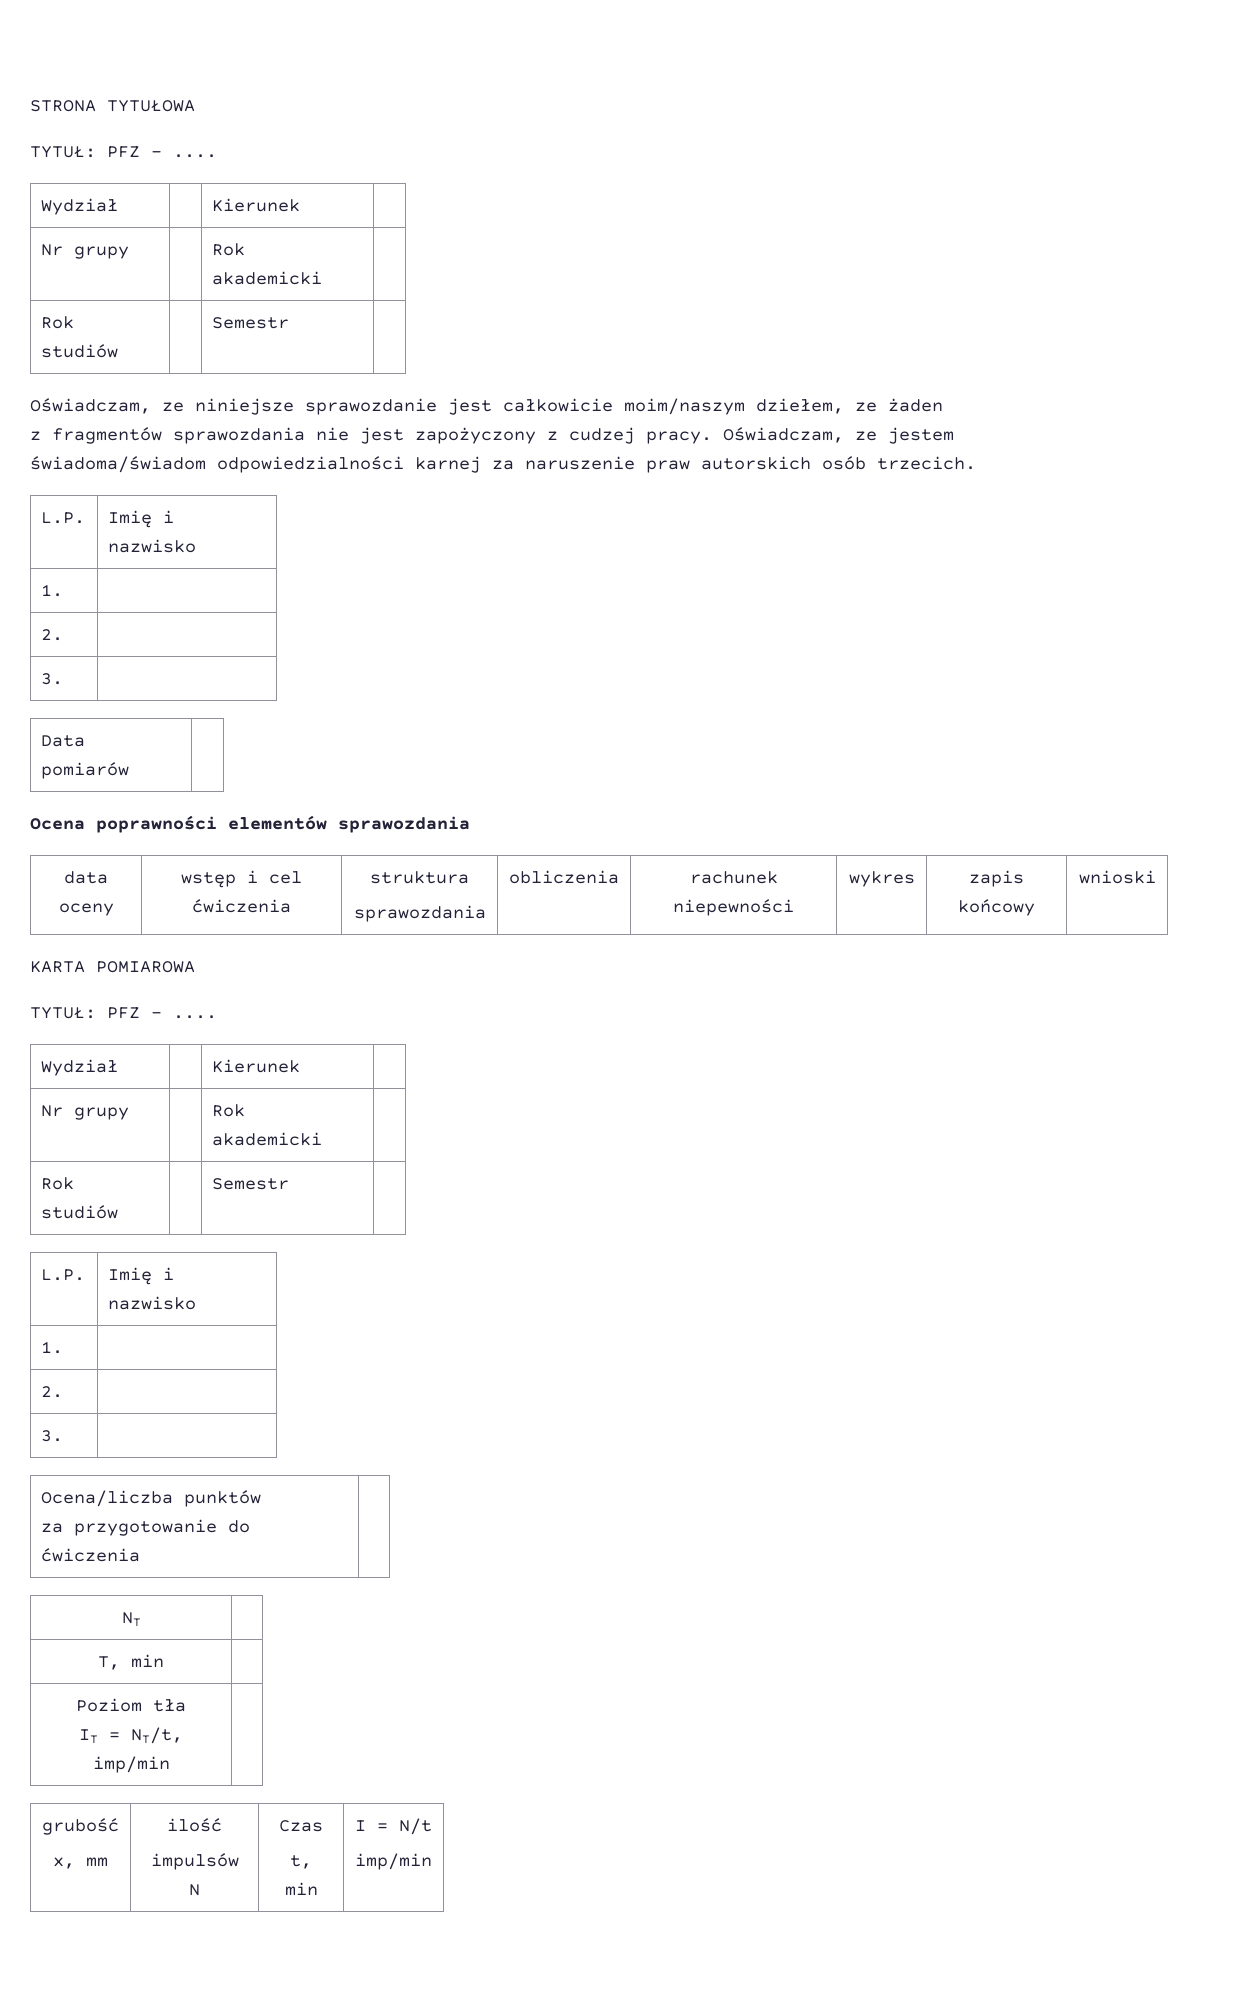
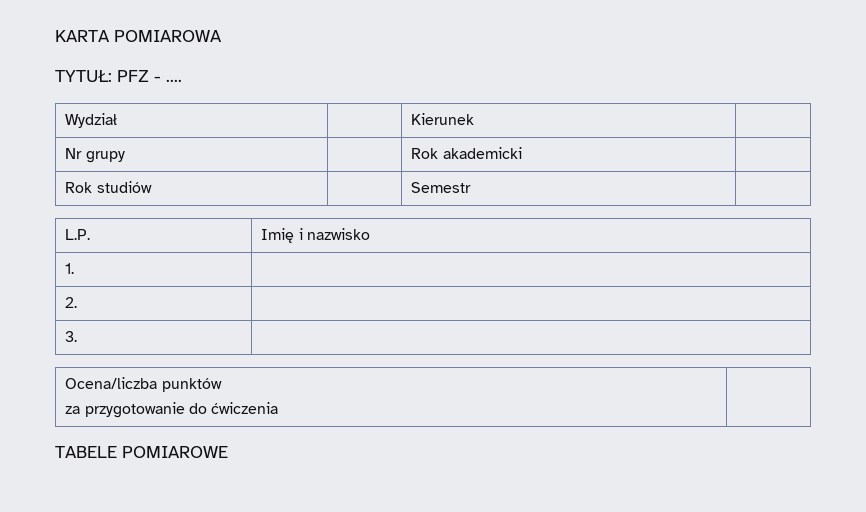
- STRONA TYTUŁOWA
- TYTUŁ: PFZ - ....
- Wydział | | Kierunek |
- Nr grupy | | Rok akademicki |
- Rok studiów | | Semestr |
- Oświadczam, ze niniejsze sprawozdanie jest całkowicie moim/naszym dziełem, ze żaden
- z fragmentów sprawozdania nie jest zapożyczony z cudzej pracy. Oświadczam, ze jestem
- świadoma/świadom odpowiedzialności karnej za naruszenie praw autorskich osób trzecich.
- L.P. | Imię i nazwisko
- 1. |
- 2. |
- 3. |
- Data pomiarów |
- Ocena poprawności elementów sprawozdania
- data oceny | wstęp i cel ćwiczenia | struktura
- sprawozdania | obliczenia | rachunek niepewności | wykres | zapis końcowy | wnioski
- NT |
- T, min |
- Poziom tła
- IT = NT/t, imp/min |
- grubość
- x, mm | ilość
- impulsów N | Czas
- t, min | I = N/t
- imp/min
+ TABELE POMIAROWE

